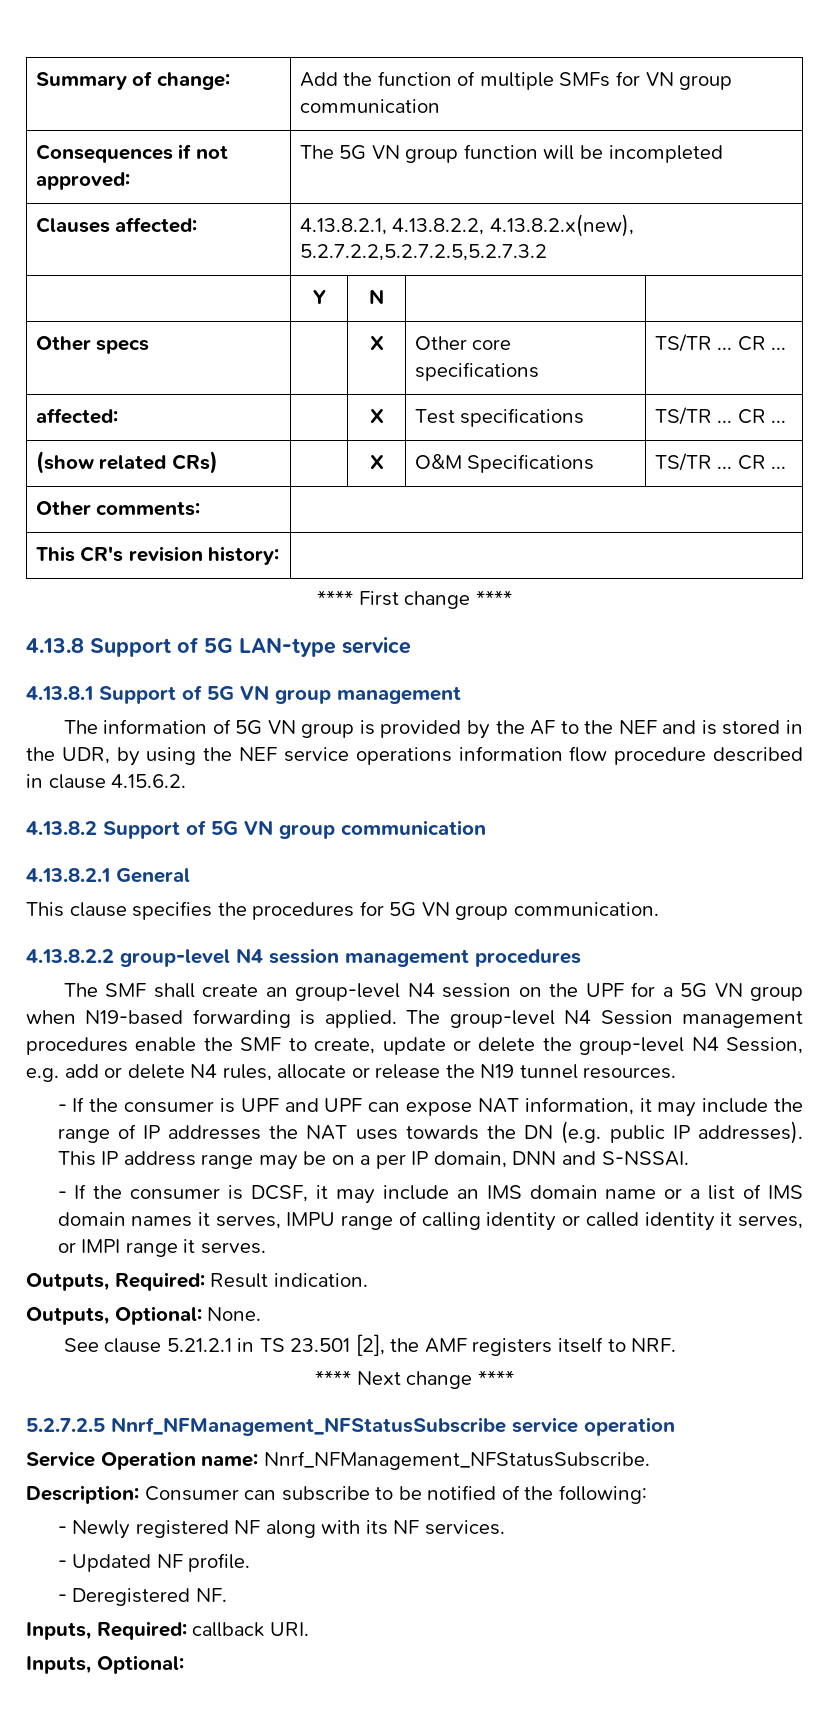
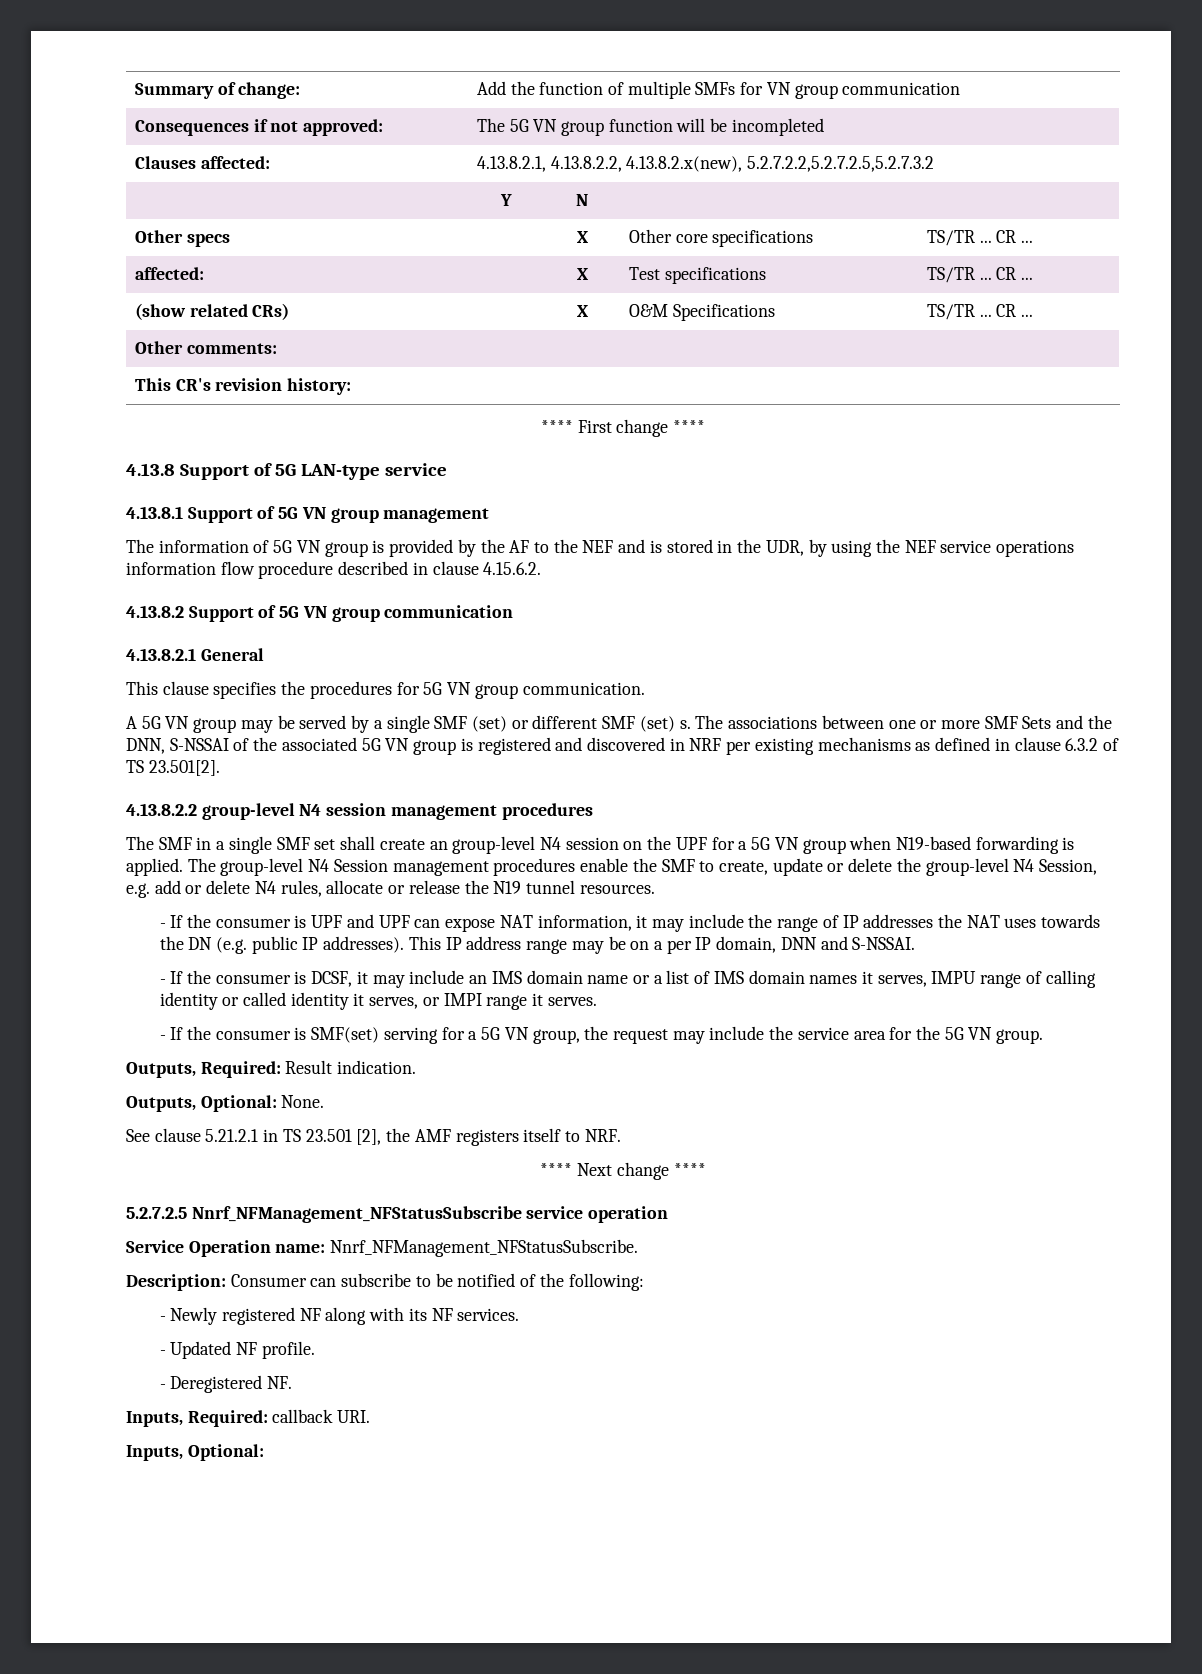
+ A 5G VN group may be served by a single SMF (set) or different SMF (set) s. The associations between one or more SMF Sets and the DNN, S-NSSAI of the associated 5G VN group is registered and discovered in NRF per existing mechanisms as defined in clause 6.3.2 of TS 23.501[2].
- The SMF shall create an group-level N4 session on the UPF for a 5G VN group when N19-based forwarding is applied.
+ The SMF in a single SMF set shall create an group-level N4 session on the UPF for a 5G VN group when N19-based forwarding is applied.
+ - If the consumer is SMF(set) serving for a 5G VN group, the request may include the service area for the 5G VN group.

